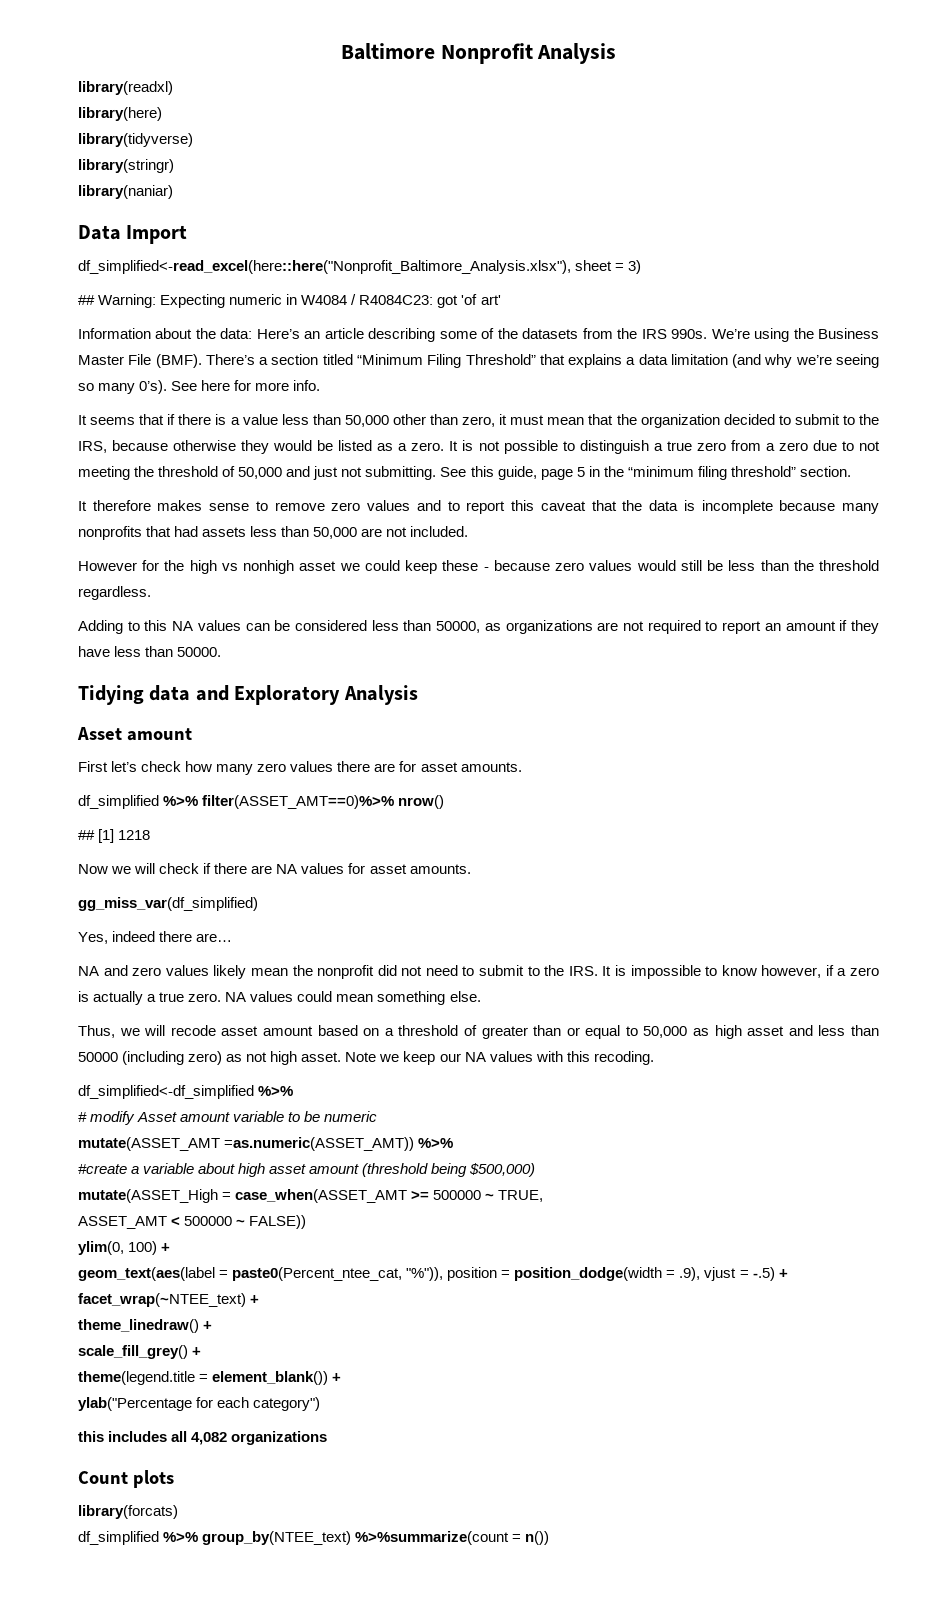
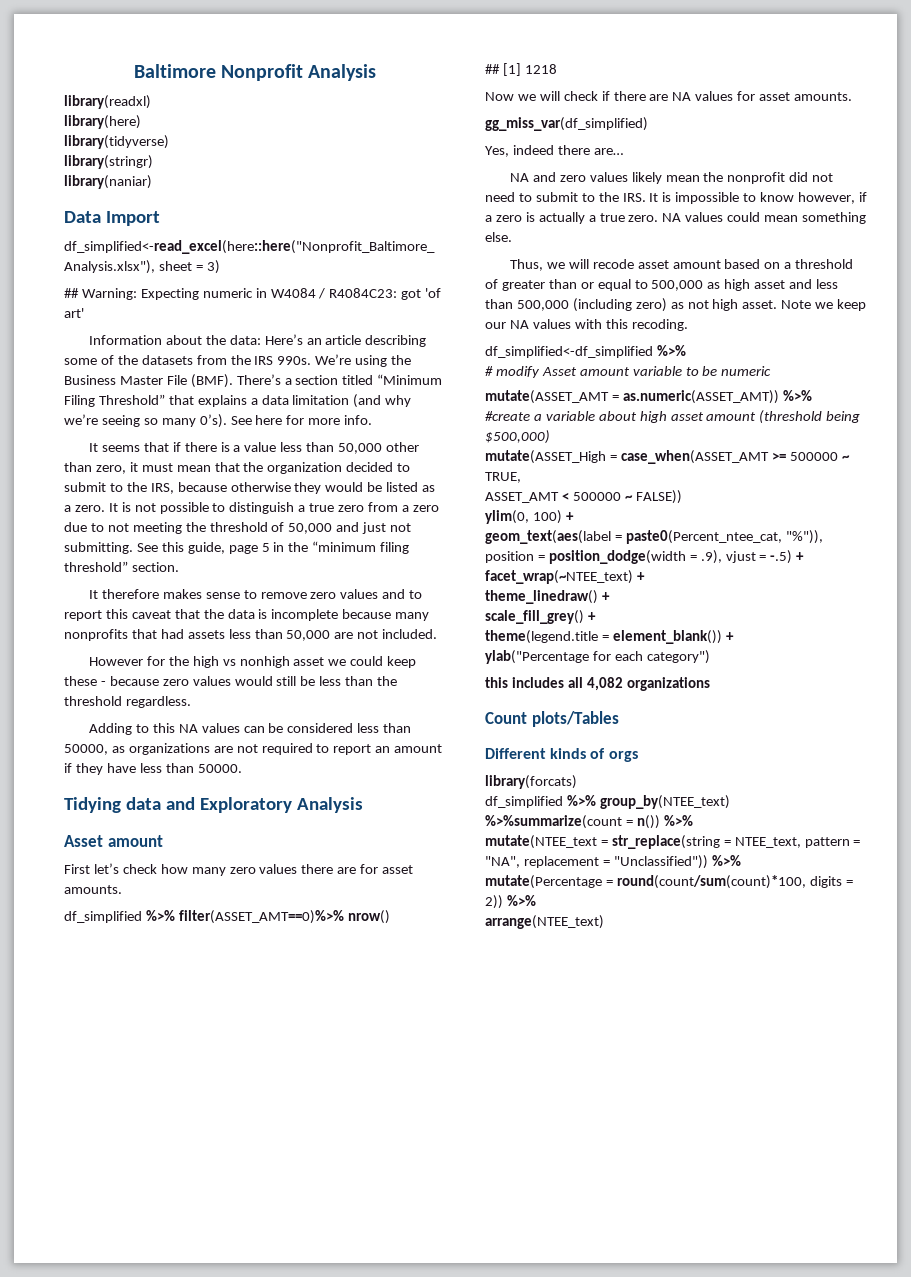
- Thus, we will recode asset amount based on a threshold of greater than or equal to 50,000 as high asset and less than 50000 (including zero) as not high asset.
+ Thus, we will recode asset amount based on a threshold of greater than or equal to 500,000 as high asset and less than 500,000 (including zero) as not high asset.
- mutate(ASSET_AMT =as.numeric(ASSET_AMT)) %>%
+ mutate(ASSET_AMT = as.numeric(ASSET_AMT)) %>%
- Count plots
+ Count plots/Tables
+ Different kinds of orgs
- df_simplified %>% group_by(NTEE_text) %>%summarize(count = n())
+ df_simplified %>% group_by(NTEE_text) %>%summarize(count = n()) %>%
+ mutate(NTEE_text = str_replace(string = NTEE_text, pattern = "NA", replacement = "Unclassified")) %>%
+ mutate(Percentage = round(count/sum(count)*100, digits = 2)) %>%
+ arrange(NTEE_text)

